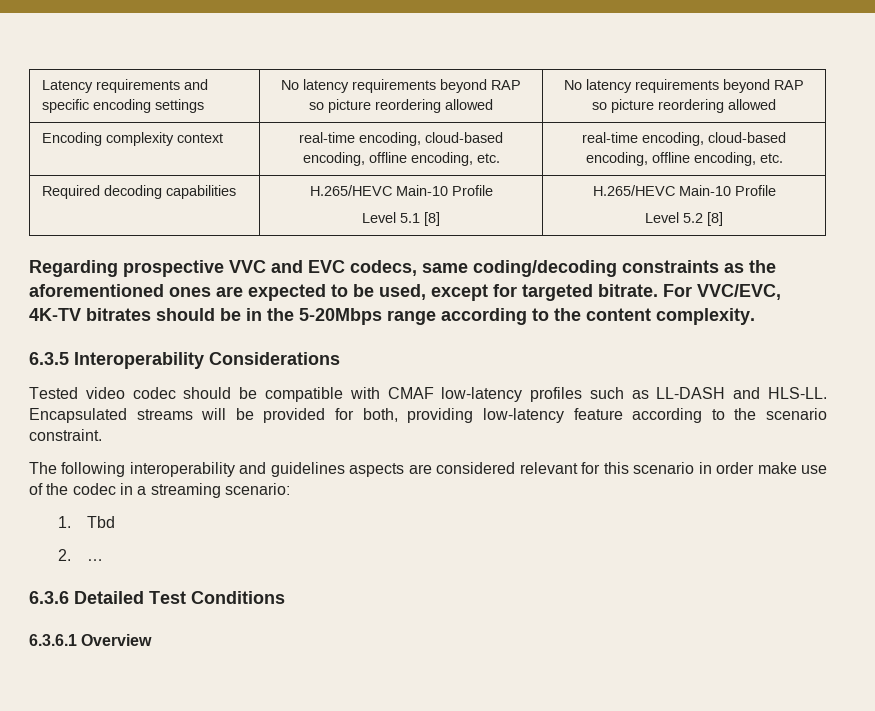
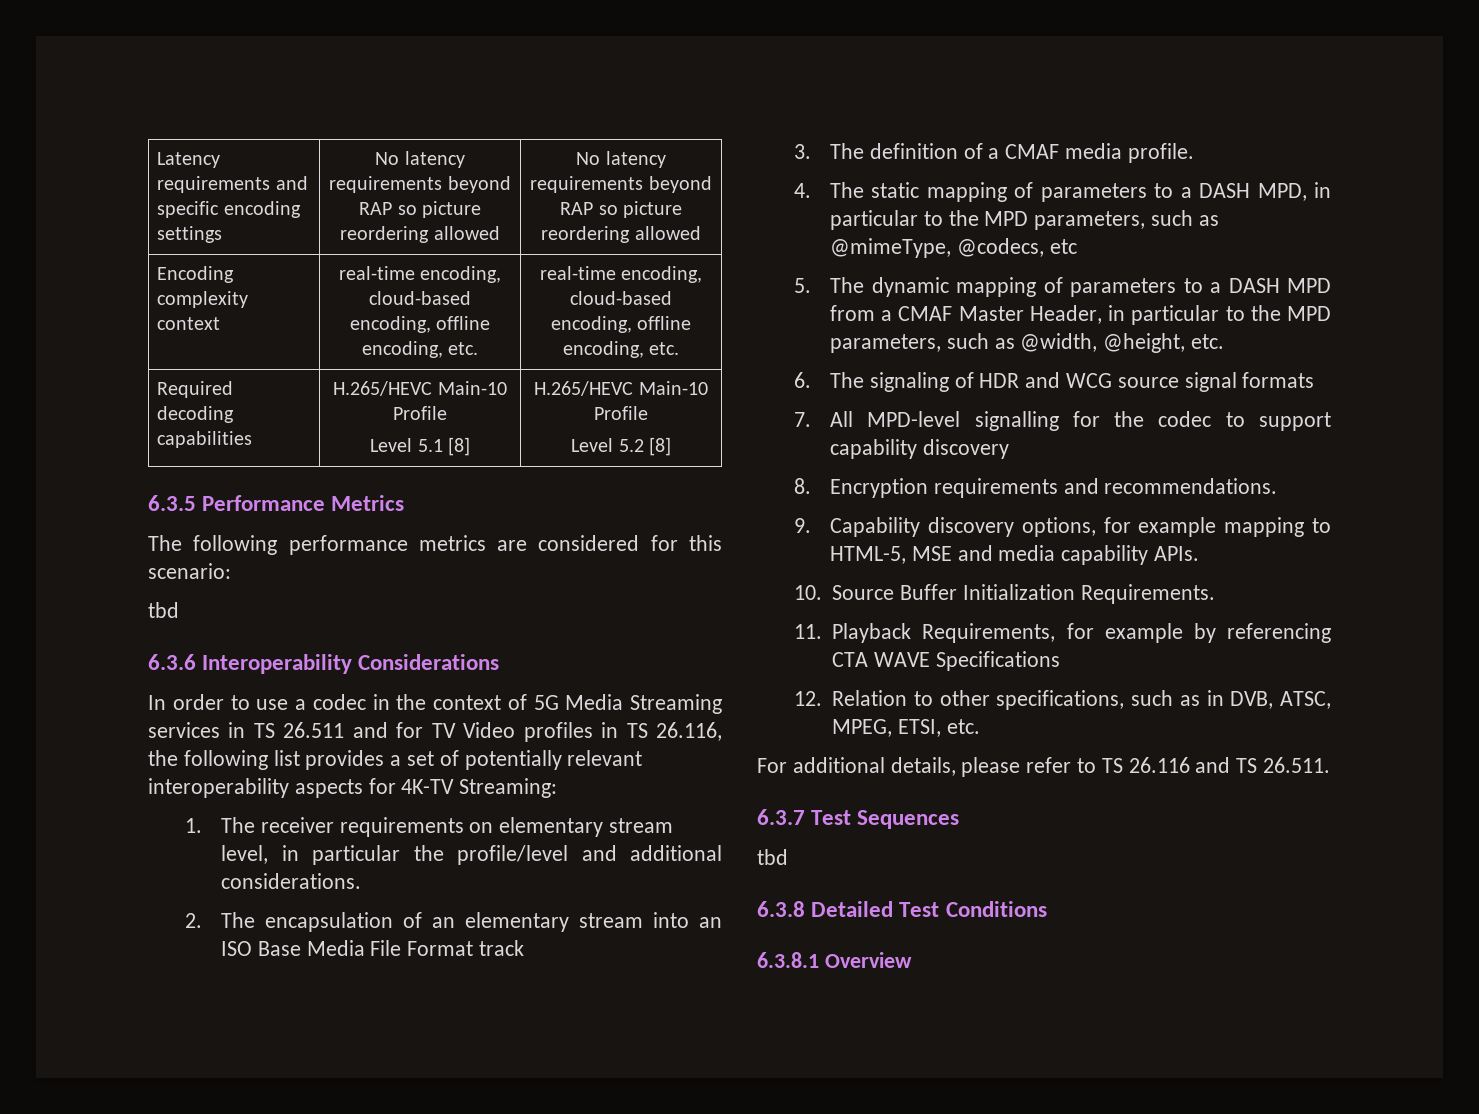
- Regarding prospective VVC and EVC codecs, same coding/decoding constraints as the aforementioned ones are expected to be used, except for targeted bitrate. For VVC/EVC, 4K-TV bitrates should be in the 5-20Mbps range according to the content complexity.
- 6.3.5 Interoperability Considerations
- Tested video codec should be compatible with CMAF low-latency profiles such as LL-DASH and HLS-LL. Encapsulated streams will be provided for both, providing low-latency feature according to the scenario constraint.
- The following interoperability and guidelines aspects are considered relevant for this scenario in order make use of the codec in a streaming scenario:
- 1. Tbd
- 2. …
- 6.3.6 Detailed Test Conditions
+ 6.3.5 Performance Metrics
+ The following performance metrics are considered for this scenario:
+ tbd
+ 6.3.6 Interoperability Considerations
+ In order to use a codec in the context of 5G Media Streaming services in TS 26.511 and for TV Video profiles in TS 26.116, the following list provides a set of potentially relevant interoperability aspects for 4K-TV Streaming:
+ 1. The receiver requirements on elementary stream level, in particular the profile/level and additional considerations.
+ 2. The encapsulation of an elementary stream into an ISO Base Media File Format track
+ 3. The definition of a CMAF media profile.
+ 4. The static mapping of parameters to a DASH MPD, in particular to the MPD parameters, such as @mimeType, @codecs, etc
+ 5. The dynamic mapping of parameters to a DASH MPD from a CMAF Master Header, in particular to the MPD parameters, such as @width, @height, etc.
+ 6. The signaling of HDR and WCG source signal formats
+ 7. All MPD-level signalling for the codec to support capability discovery
+ 8. Encryption requirements and recommendations.
+ 9. Capability discovery options, for example mapping to HTML-5, MSE and media capability APIs.
+ 10. Source Buffer Initialization Requirements.
+ 11. Playback Requirements, for example by referencing CTA WAVE Specifications
+ 12. Relation to other specifications, such as in DVB, ATSC, MPEG, ETSI, etc.
+ For additional details, please refer to TS 26.116 and TS 26.511.
+ 6.3.7 Test Sequences
+ tbd
+ 6.3.8 Detailed Test Conditions
- 6.3.6.1 Overview
+ 6.3.8.1 Overview

